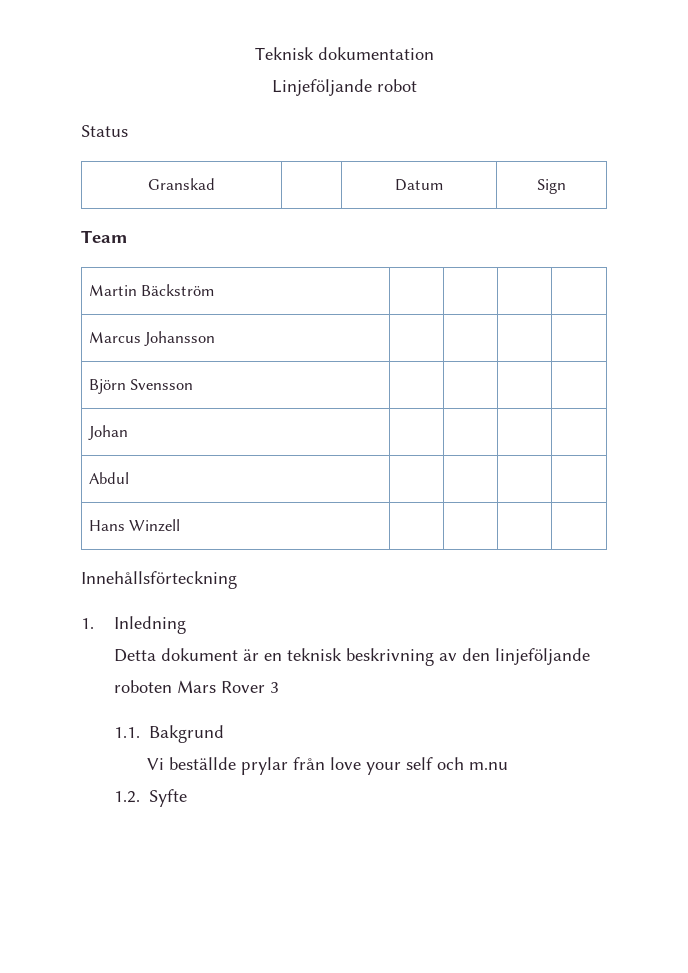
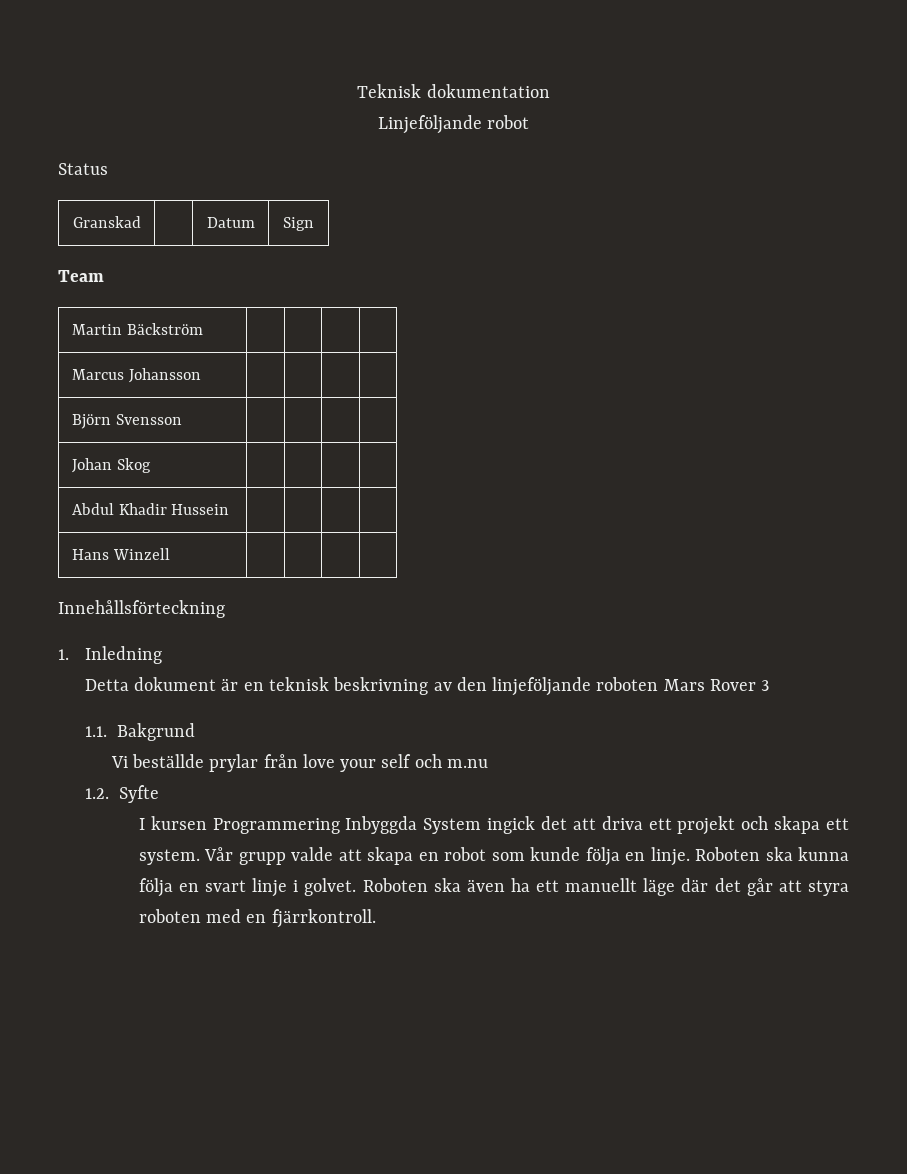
- Johan | | | |
+ Johan Skog | | | |
- Abdul | | | |
+ Abdul Khadir Hussein | | | |
+ I kursen Programmering Inbyggda System ingick det att driva ett projekt och skapa ett system. Vår grupp valde att skapa en robot som kunde följa en linje. Roboten ska kunna följa en svart linje i golvet. Roboten ska även ha ett manuellt läge där det går att styra roboten med en fjärrkontroll.

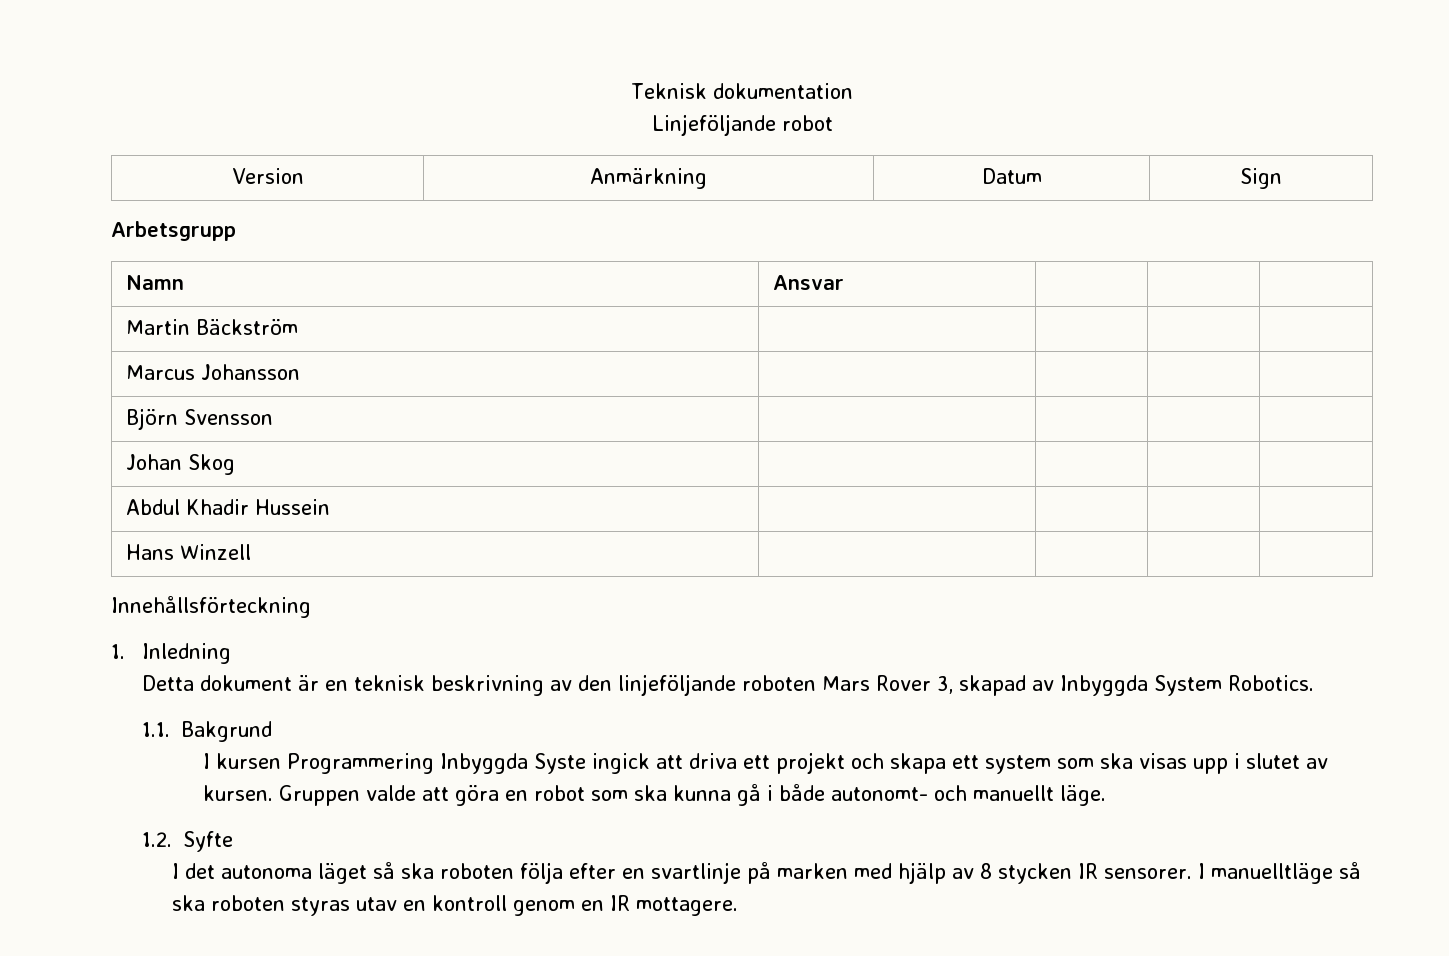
- Status
- Granskad | | Datum | Sign
+ Version | Anmärkning | Datum | Sign
- Team
+ Arbetsgrupp
+ Namn | Ansvar | | |
- Detta dokument är en teknisk beskrivning av den linjeföljande roboten Mars Rover 3
+ Detta dokument är en teknisk beskrivning av den linjeföljande roboten Mars Rover 3, skapad av Inbyggda System Robotics.
  1.1. Bakgrund
- Vi beställde prylar från love your self och m.nu
- 1.2. Syfte
- I kursen Programmering Inbyggda System ingick det att driva ett projekt och skapa ett system. Vår grupp valde att skapa en robot som kunde följa en linje. Roboten ska kunna följa en svart linje i golvet. Roboten ska även ha ett manuellt läge där det går att styra roboten med en fjärrkontroll.
+ I kursen Programmering Inbyggda Syste ingick att driva ett projekt och skapa ett system som ska visas upp i slutet av kursen. Gruppen valde att göra en robot som ska kunna gå i både autonomt- och manuellt läge.
+ 1.2. Syfte
+ I det autonoma läget så ska roboten följa efter en svartlinje på marken med hjälp av 8 stycken IR sensorer. I manuelltläge så ska roboten styras utav en kontroll genom en IR mottagere.

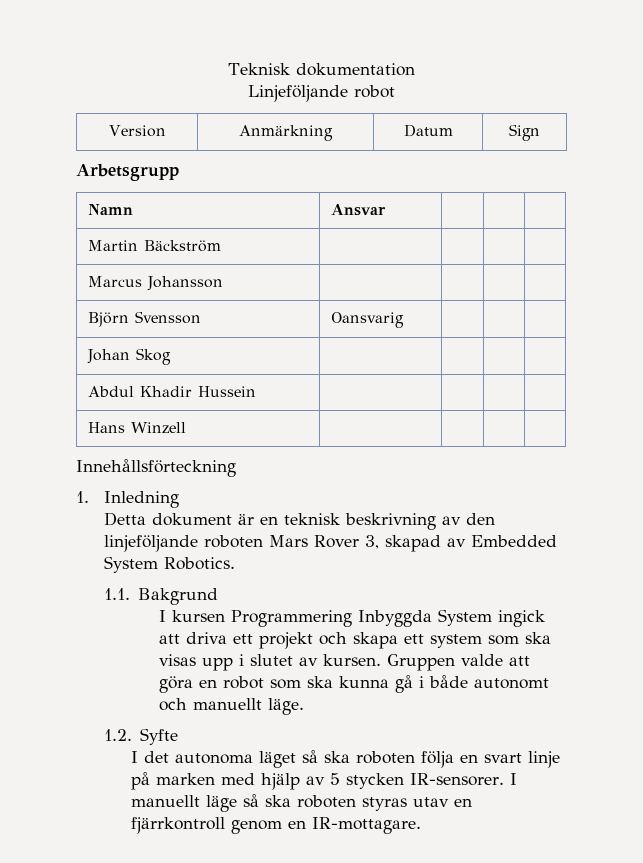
- Björn Svensson | | | |
+ Björn Svensson | Oansvarig | | |
- Detta dokument är en teknisk beskrivning av den linjeföljande roboten Mars Rover 3, skapad av Inbyggda System Robotics.
+ Detta dokument är en teknisk beskrivning av den linjeföljande roboten Mars Rover 3, skapad av Embedded System Robotics.
- I kursen Programmering Inbyggda Syste ingick att driva ett projekt och skapa ett system som ska visas upp i slutet av kursen.
+ I kursen Programmering Inbyggda System ingick att driva ett projekt och skapa ett system som ska visas upp i slutet av kursen.
- Gruppen valde att göra en robot som ska kunna gå i både autonomt- och manuellt läge.
+ Gruppen valde att göra en robot som ska kunna gå i både autonomt och manuellt läge.
- I det autonoma läget så ska roboten följa efter en svartlinje på marken med hjälp av 8 stycken IR sensorer. I manuelltläge så ska roboten styras utav en kontroll genom en IR mottagere.
+ I det autonoma läget så ska roboten följa en svart linje på marken med hjälp av 5 stycken IR-sensorer. I manuellt läge så ska roboten styras utav en fjärrkontroll genom en IR-mottagare.

